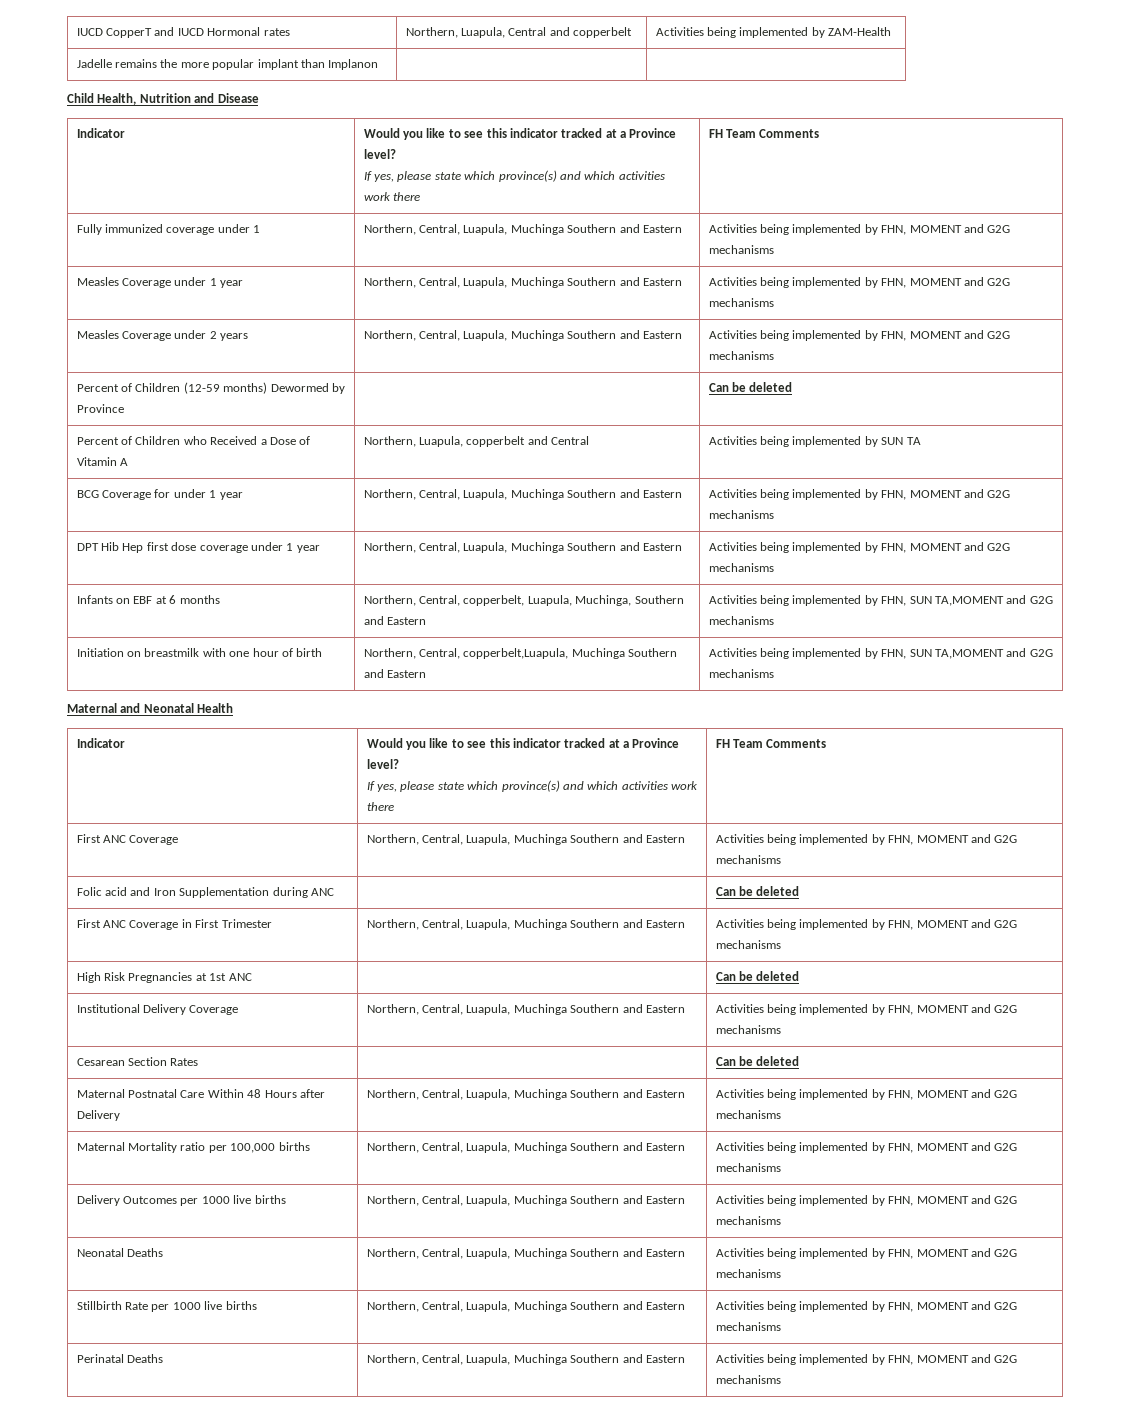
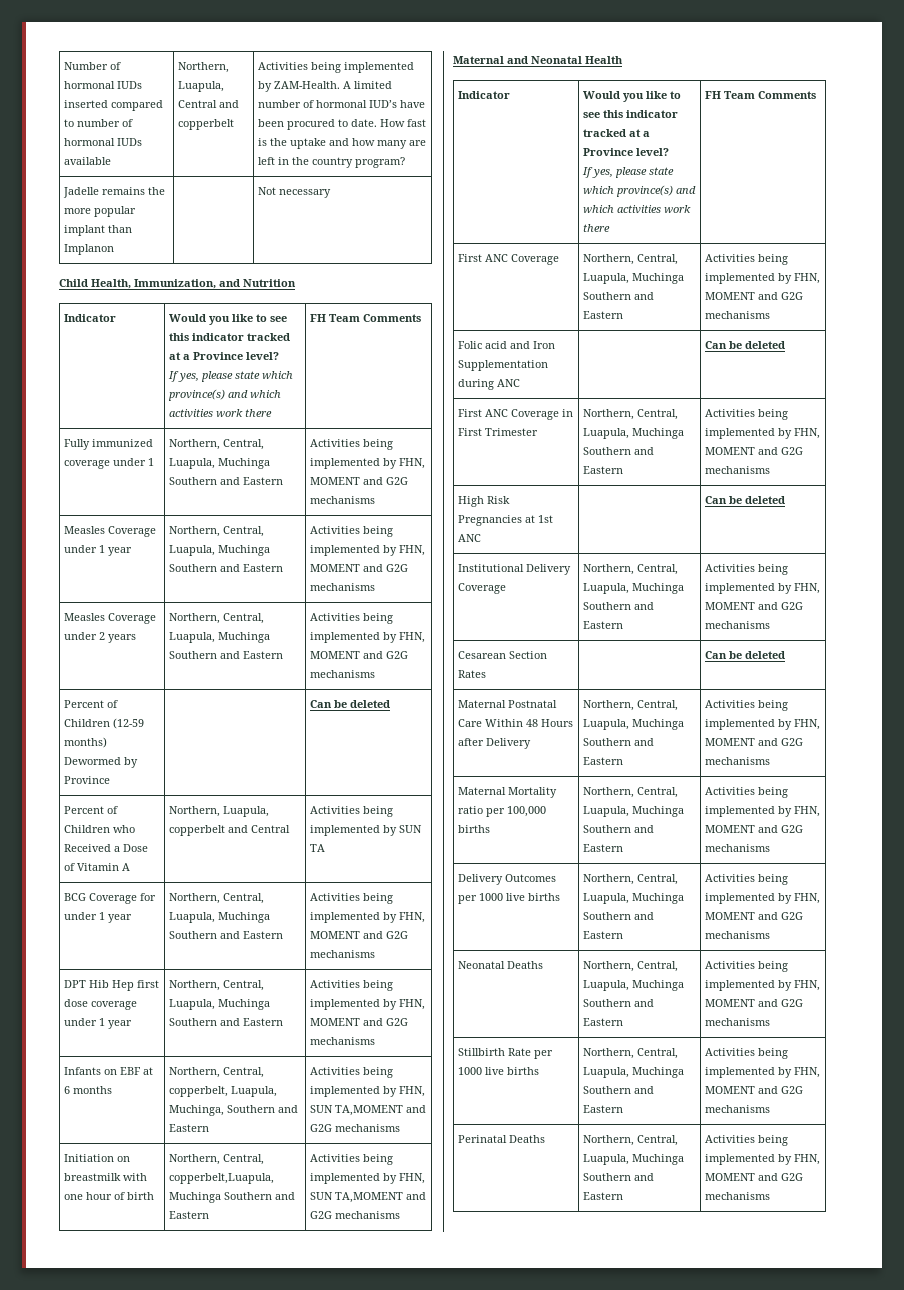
- IUCD CopperT and IUCD Hormonal rates
+ Number of hormonal IUDs inserted compared to number of hormonal IUDs available
- Activities being implemented by ZAM-Health
+ Activities being implemented by ZAM-Health. A limited number of hormonal IUD’s have been procured to date. How fast is the uptake and how many are left in the country program?
- Jadelle remains the more popular implant than Implanon | |
+ Jadelle remains the more popular implant than Implanon | | Not necessary
- Child Health, Nutrition and Disease
+ Child Health, Immunization, and Nutrition

